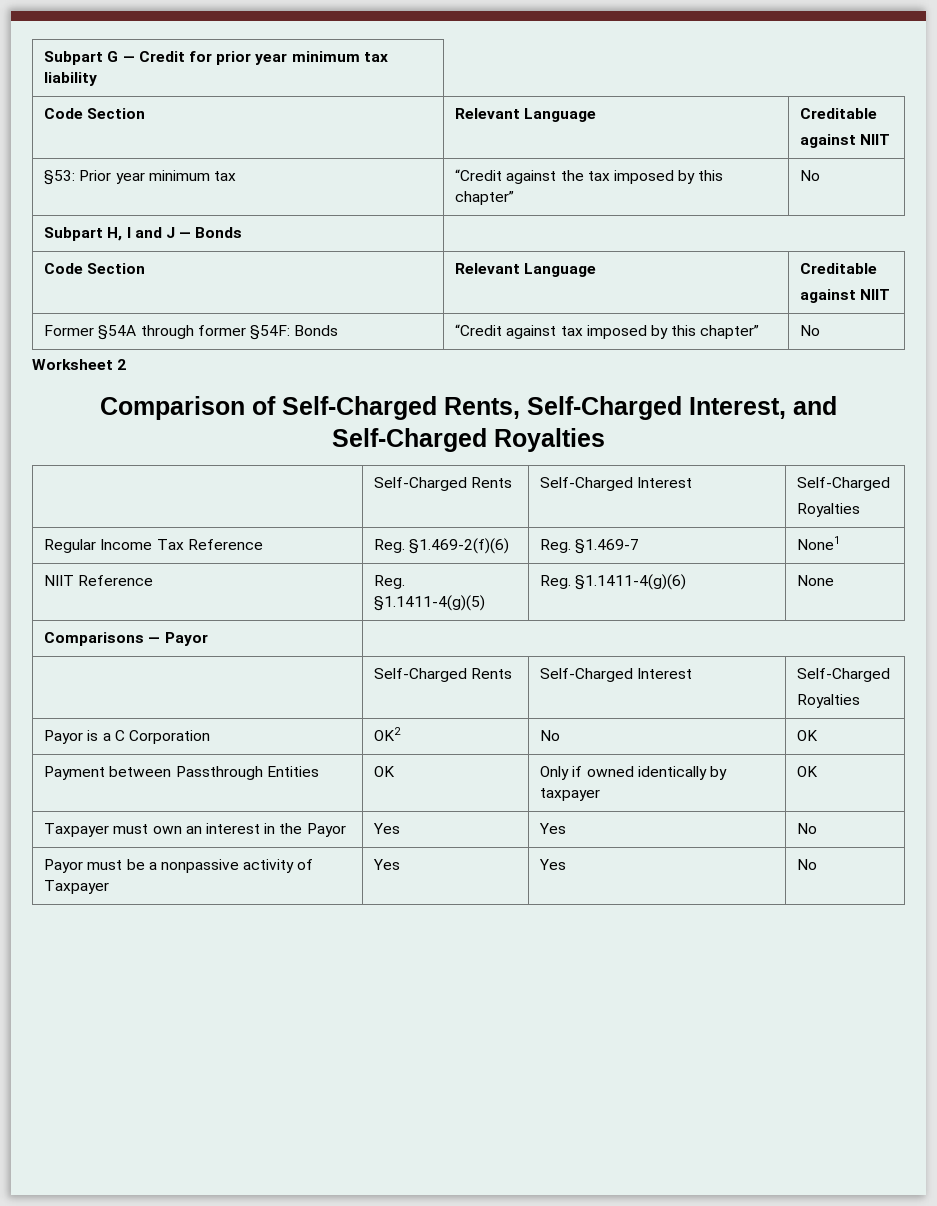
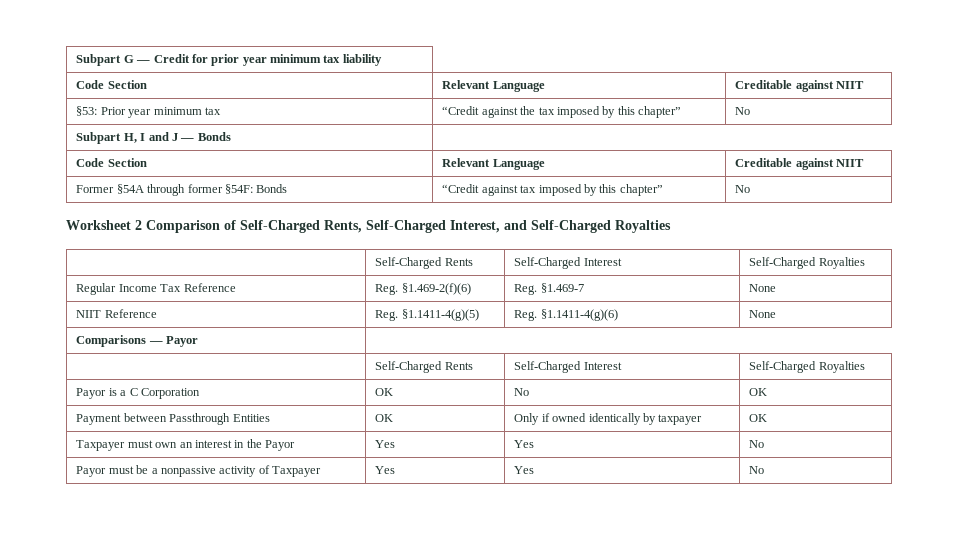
  Subpart G — Credit for prior year minimum tax liability
- Code Section | Relevant Language | Creditable
- against NIIT
+ Code Section | Relevant Language | Creditable against NIIT
  Subpart H, I and J — Bonds
- Code Section | Relevant Language | Creditable
- against NIIT
+ Code Section | Relevant Language | Creditable against NIIT
- Worksheet 2
- Comparison of Self-Charged Rents, Self-Charged Interest, and Self-Charged Royalties
- | Self-Charged Rents | Self-Charged Interest | Self-Charged
- Royalties
+ Worksheet 2 Comparison of Self-Charged Rents, Self-Charged Interest, and Self-Charged Royalties
+ | Self-Charged Rents | Self-Charged Interest | Self-Charged Royalties
- Regular Income Tax Reference | Reg. §1.469-2(f)(6) | Reg. §1.469-7 | None1
+ Regular Income Tax Reference | Reg. §1.469-2(f)(6) | Reg. §1.469-7 | None
  Comparisons — Payor
- | Self-Charged Rents | Self-Charged Interest | Self-Charged
- Royalties
+ | Self-Charged Rents | Self-Charged Interest | Self-Charged Royalties
- Payor is a C Corporation | OK2 | No | OK
+ Payor is a C Corporation | OK | No | OK

